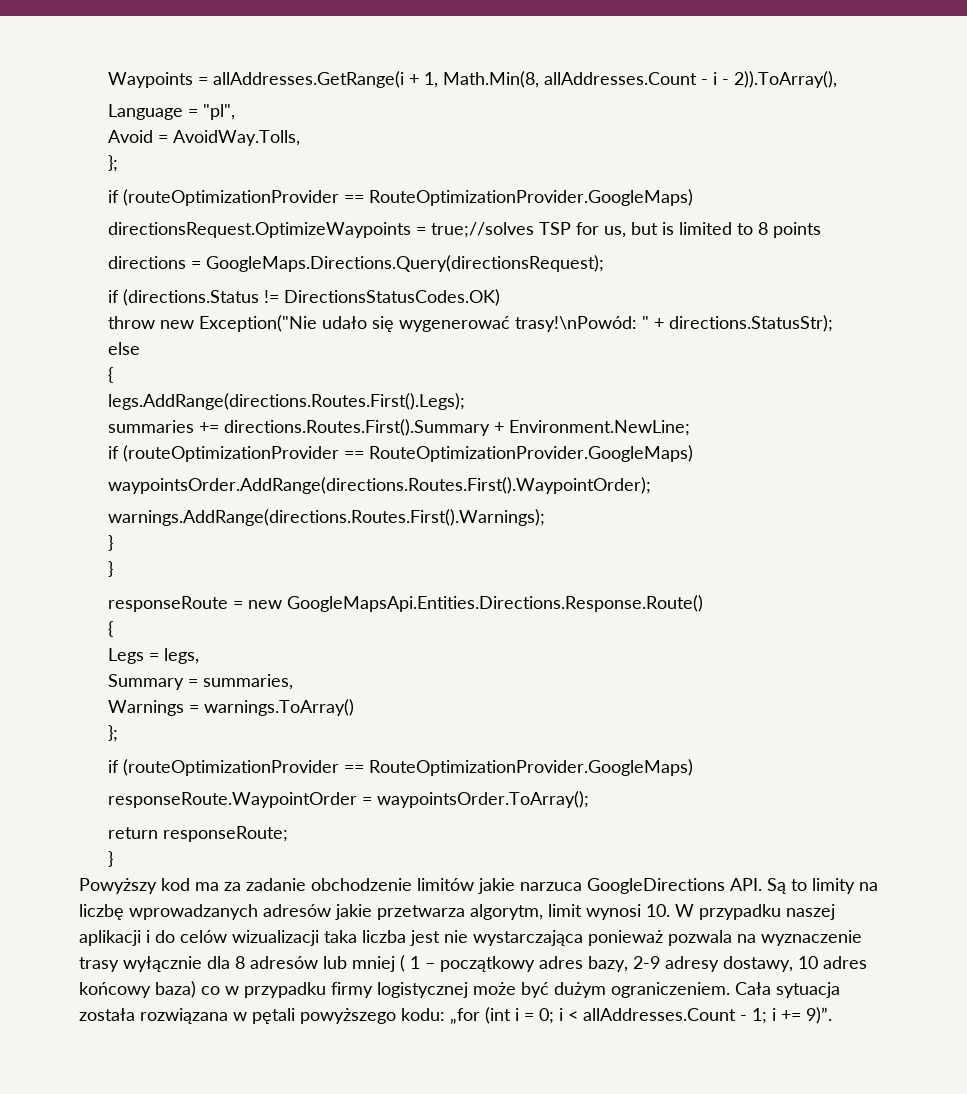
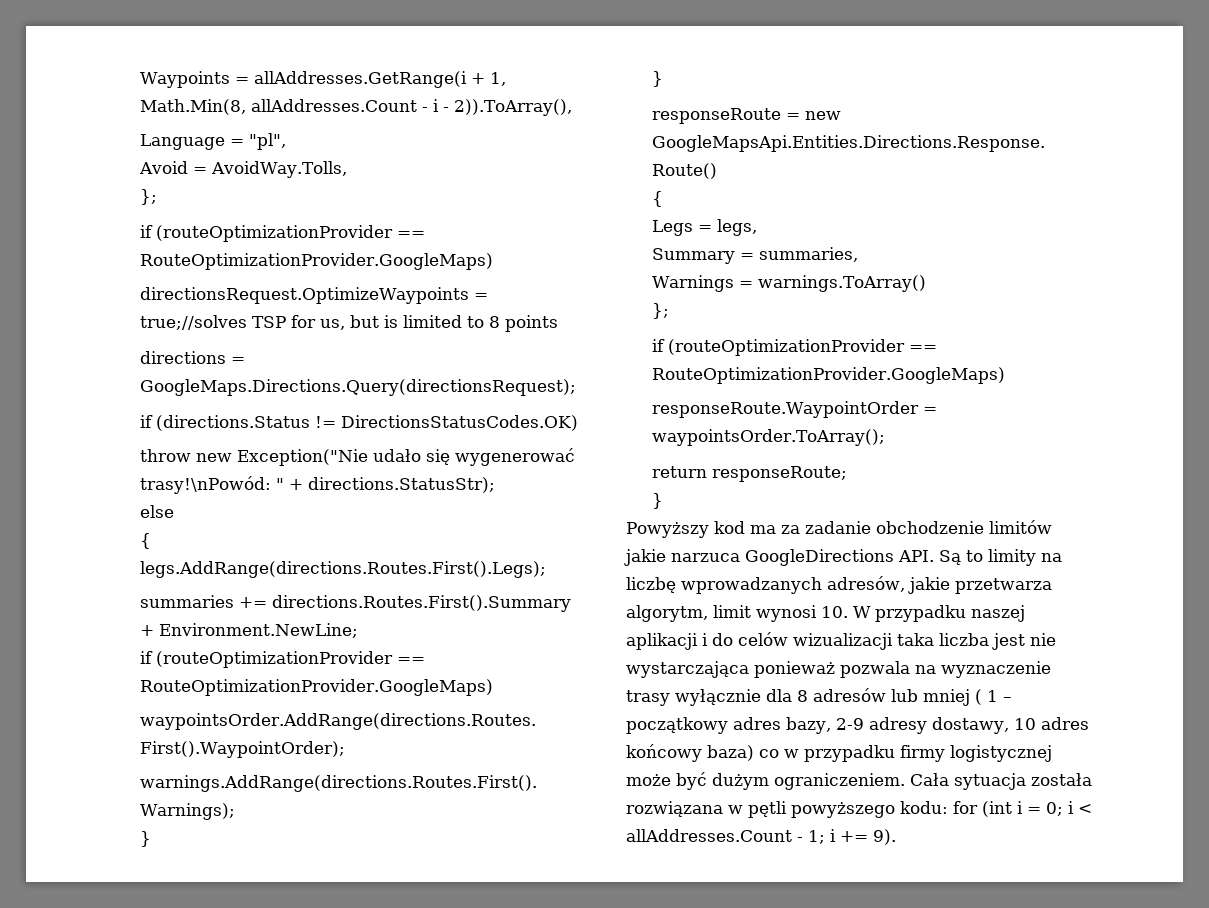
- Powyższy kod ma za zadanie obchodzenie limitów jakie narzuca GoogleDirections API. Są to limity na liczbę wprowadzanych adresów jakie przetwarza algorytm, limit wynosi 10. W przypadku naszej aplikacji i do celów wizualizacji taka liczba jest nie wystarczająca ponieważ pozwala na wyznaczenie trasy wyłącznie dla 8 adresów lub mniej ( 1 – początkowy adres bazy, 2-9 adresy dostawy, 10 adres końcowy baza) co w przypadku firmy logistycznej może być dużym ograniczeniem.
+ Powyższy kod ma za zadanie obchodzenie limitów jakie narzuca GoogleDirections API. Są to limity na liczbę wprowadzanych adresów, jakie przetwarza algorytm, limit wynosi 10. W przypadku naszej aplikacji i do celów wizualizacji taka liczba jest nie wystarczająca ponieważ pozwala na wyznaczenie trasy wyłącznie dla 8 adresów lub mniej ( 1 – początkowy adres bazy, 2-9 adresy dostawy, 10 adres końcowy baza) co w przypadku firmy logistycznej może być dużym ograniczeniem.
- Cała sytuacja została rozwiązana w pętali powyższego kodu: „for (int i = 0; i < allAddresses.Count - 1; i += 9)”.
+ Cała sytuacja została rozwiązana w pętli powyższego kodu: for (int i = 0; i < allAddresses.Count - 1; i += 9).

